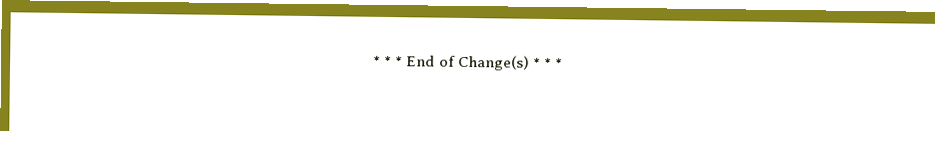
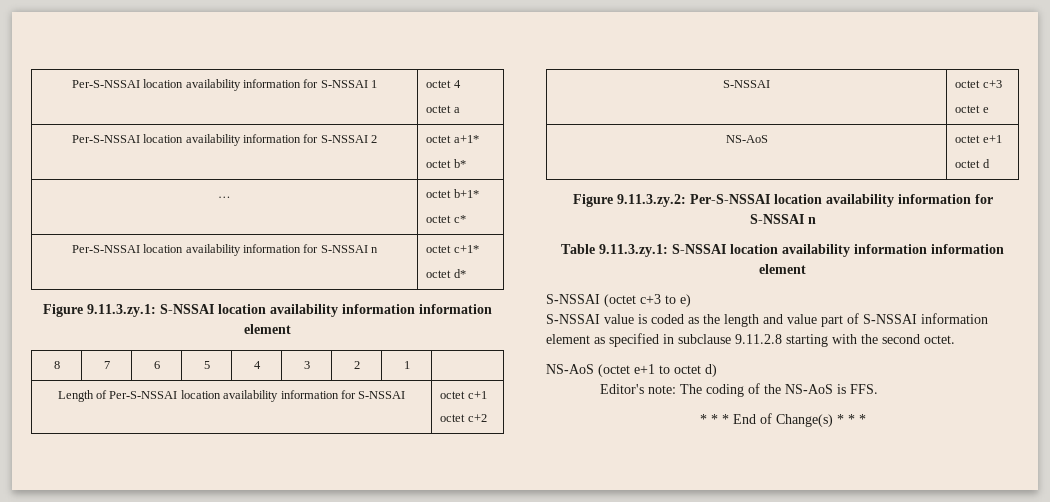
+ Per-S-NSSAI location availability information for S-NSSAI 1 | octet 4
+ octet a
+ Per-S-NSSAI location availability information for S-NSSAI 2 | octet a+1*
+ octet b*
+ … | octet b+1*
+ octet c*
+ Per-S-NSSAI location availability information for S-NSSAI n | octet c+1*
+ octet d*
+ Figure 9.11.3.zy.1: S-NSSAI location availability information information element
+ 8 | 7 | 6 | 5 | 4 | 3 | 2 | 1 |
+ Length of Per-S-NSSAI location availability information for S-NSSAI | octet c+1
+ octet c+2
+ S-NSSAI | octet c+3
+ octet e
+ NS-AoS | octet e+1
+ octet d
+ Figure 9.11.3.zy.2: Per-S-NSSAI location availability information for S-NSSAI n
+ Table 9.11.3.zy.1: S-NSSAI location availability information information element
+ S-NSSAI (octet c+3 to e)
+ S-NSSAI value is coded as the length and value part of S-NSSAI information element as specified in subclause 9.11.2.8 starting with the second octet.
+ NS-AoS (octet e+1 to octet d)
+ Editor's note: The coding of the NS-AoS is FFS.

